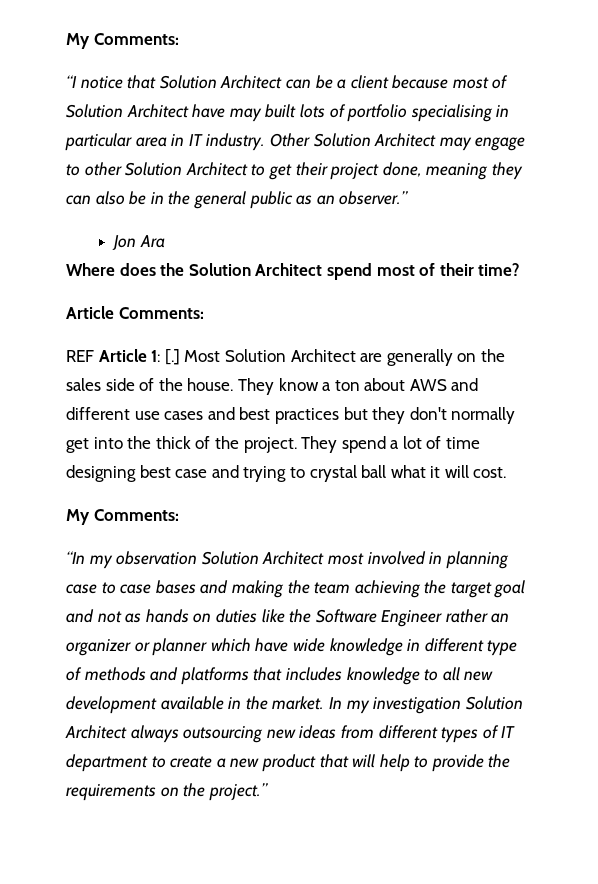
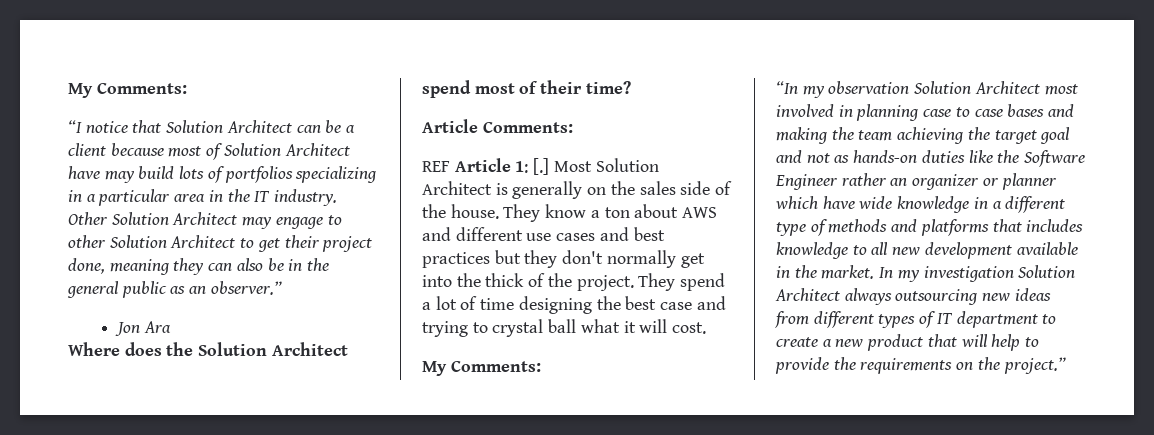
- “I notice that Solution Architect can be a client because most of Solution Architect have may built lots of portfolio specialising in particular area in IT industry.
+ “I notice that Solution Architect can be a client because most of Solution Architect have may build lots of portfolios specializing in a particular area in the IT industry.
- Most Solution Architect are generally on the sales side of the house.
+ Most Solution Architect is generally on the sales side of the house.
- They spend a lot of time designing best case and trying to crystal ball what it will cost.
+ They spend a lot of time designing the best case and trying to crystal ball what it will cost.
- “In my observation Solution Architect most involved in planning case to case bases and making the team achieving the target goal and not as hands on duties like the Software Engineer rather an organizer or planner which have wide knowledge in different type of methods and platforms that includes knowledge to all new development available in the market.
+ “In my observation Solution Architect most involved in planning case to case bases and making the team achieving the target goal and not as hands-on duties like the Software Engineer rather an organizer or planner which have wide knowledge in a different type of methods and platforms that includes knowledge to all new development available in the market.

